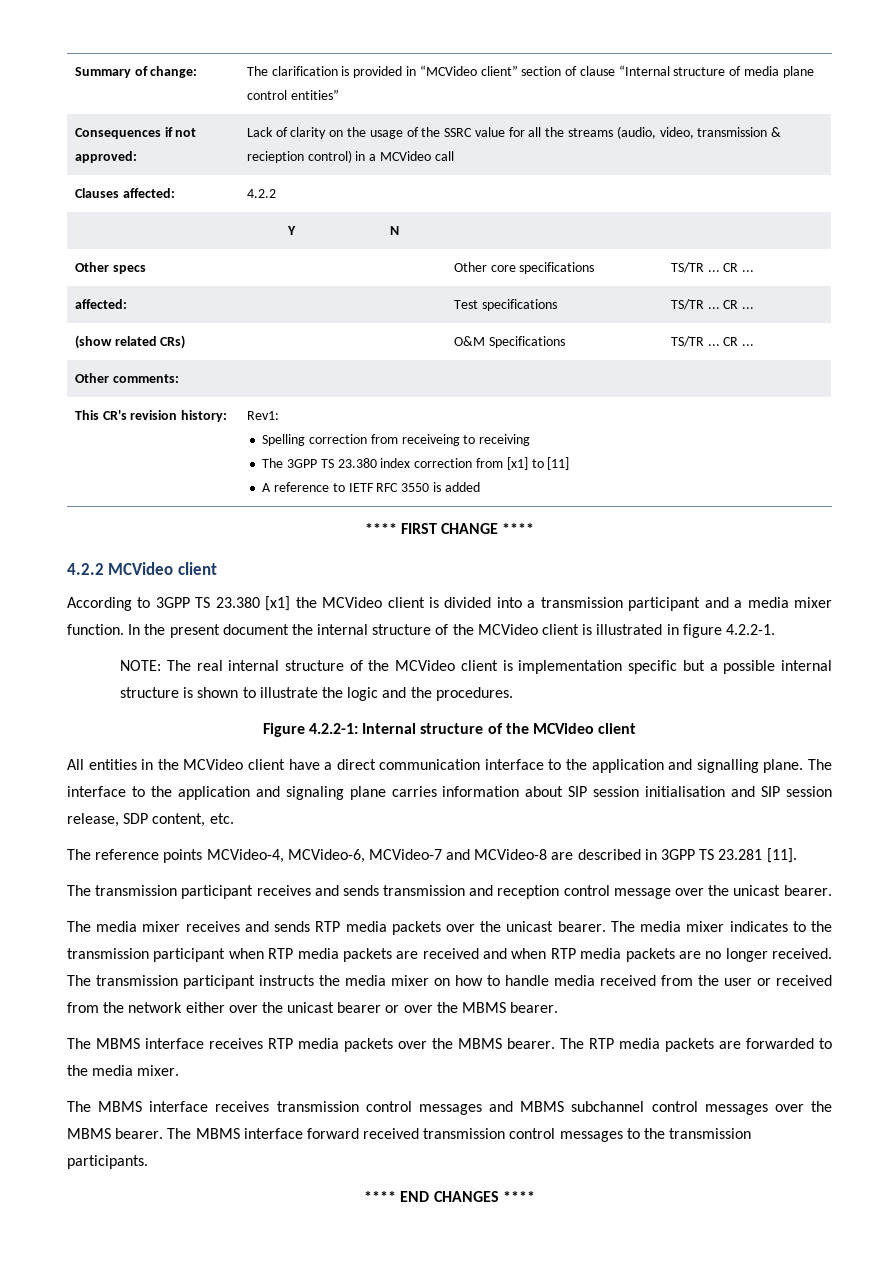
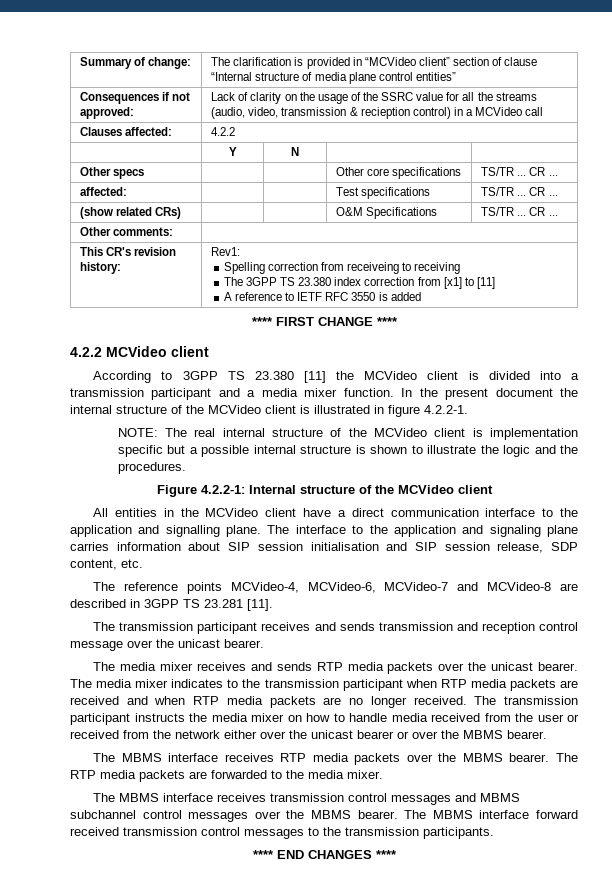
- According to 3GPP TS 23.380 [x1] the MCVideo client is divided into a transmission participant and a media mixer function.
+ According to 3GPP TS 23.380 [11] the MCVideo client is divided into a transmission participant and a media mixer function.

